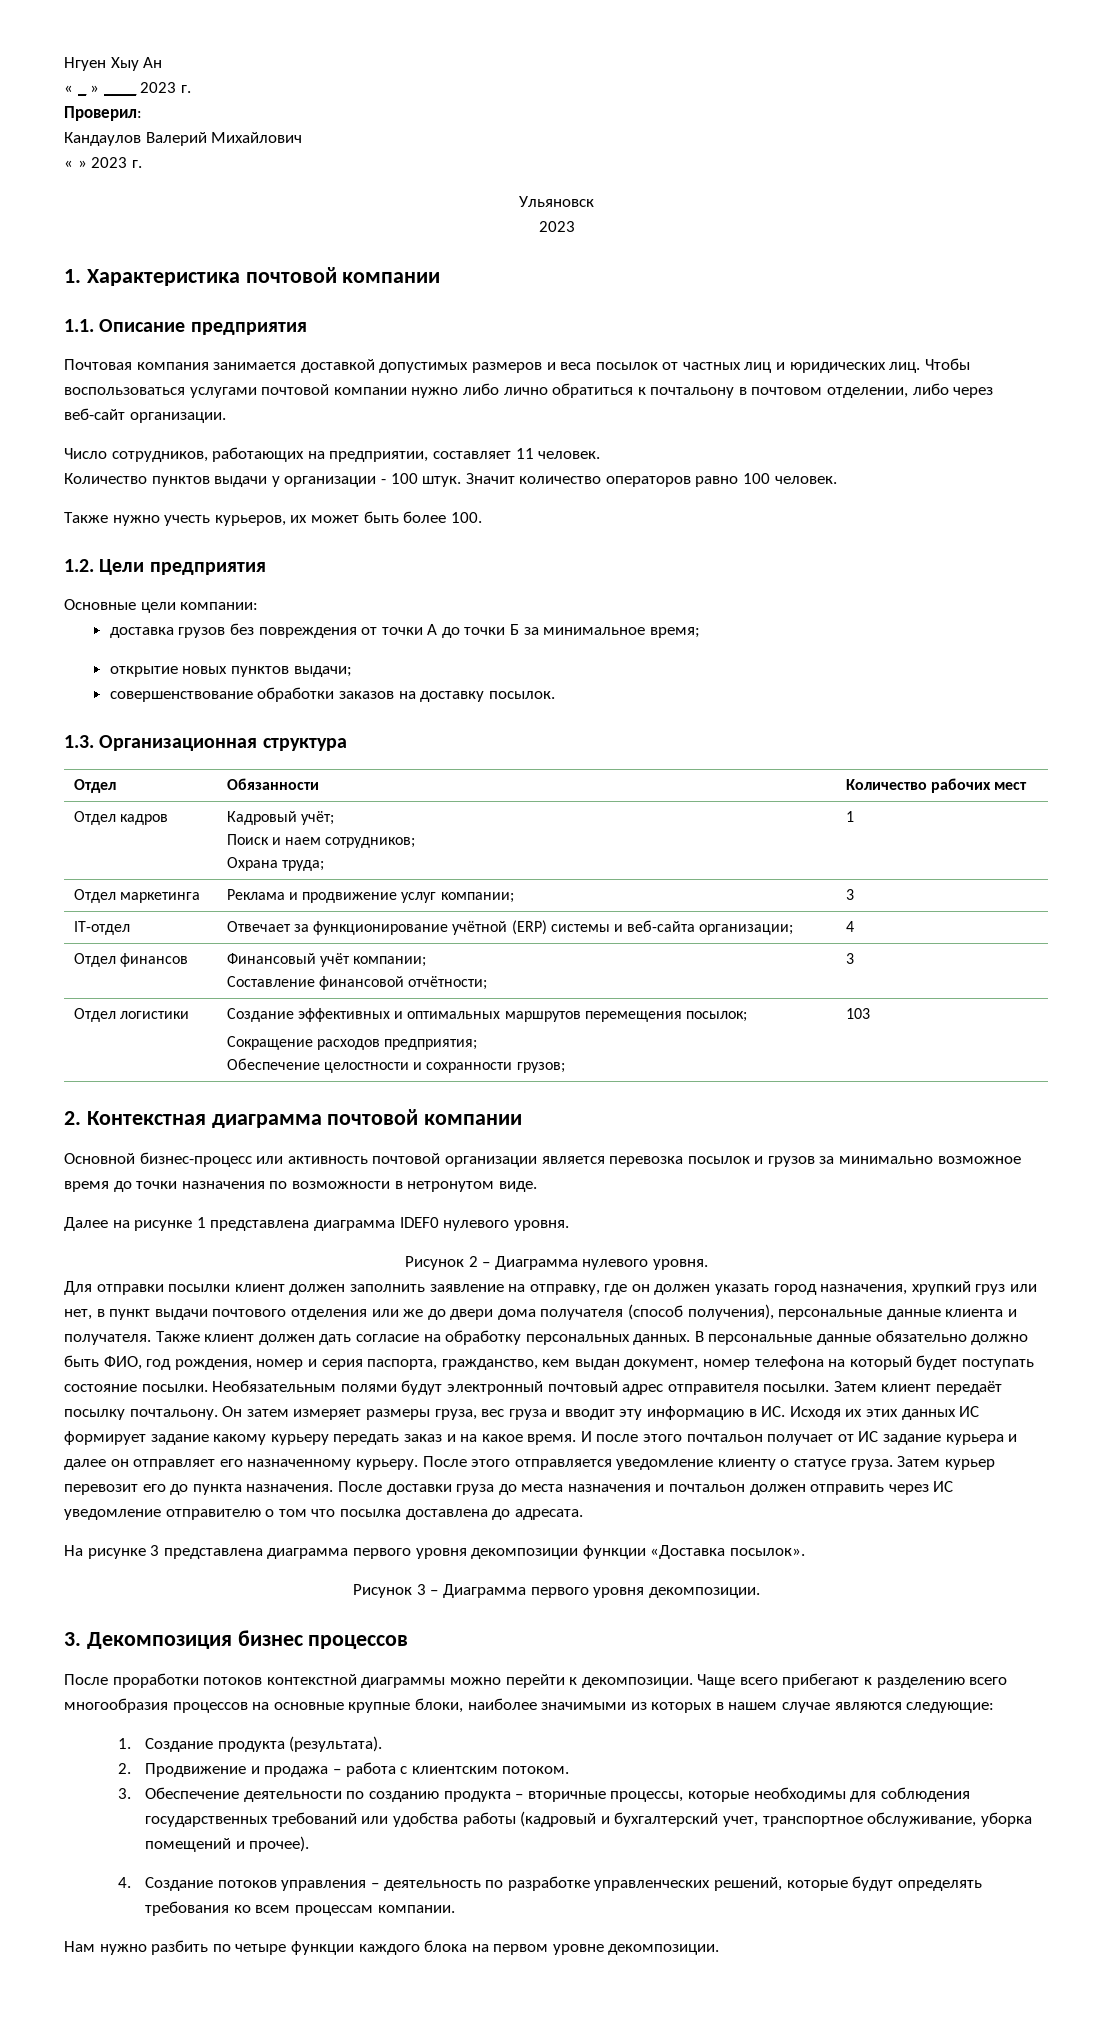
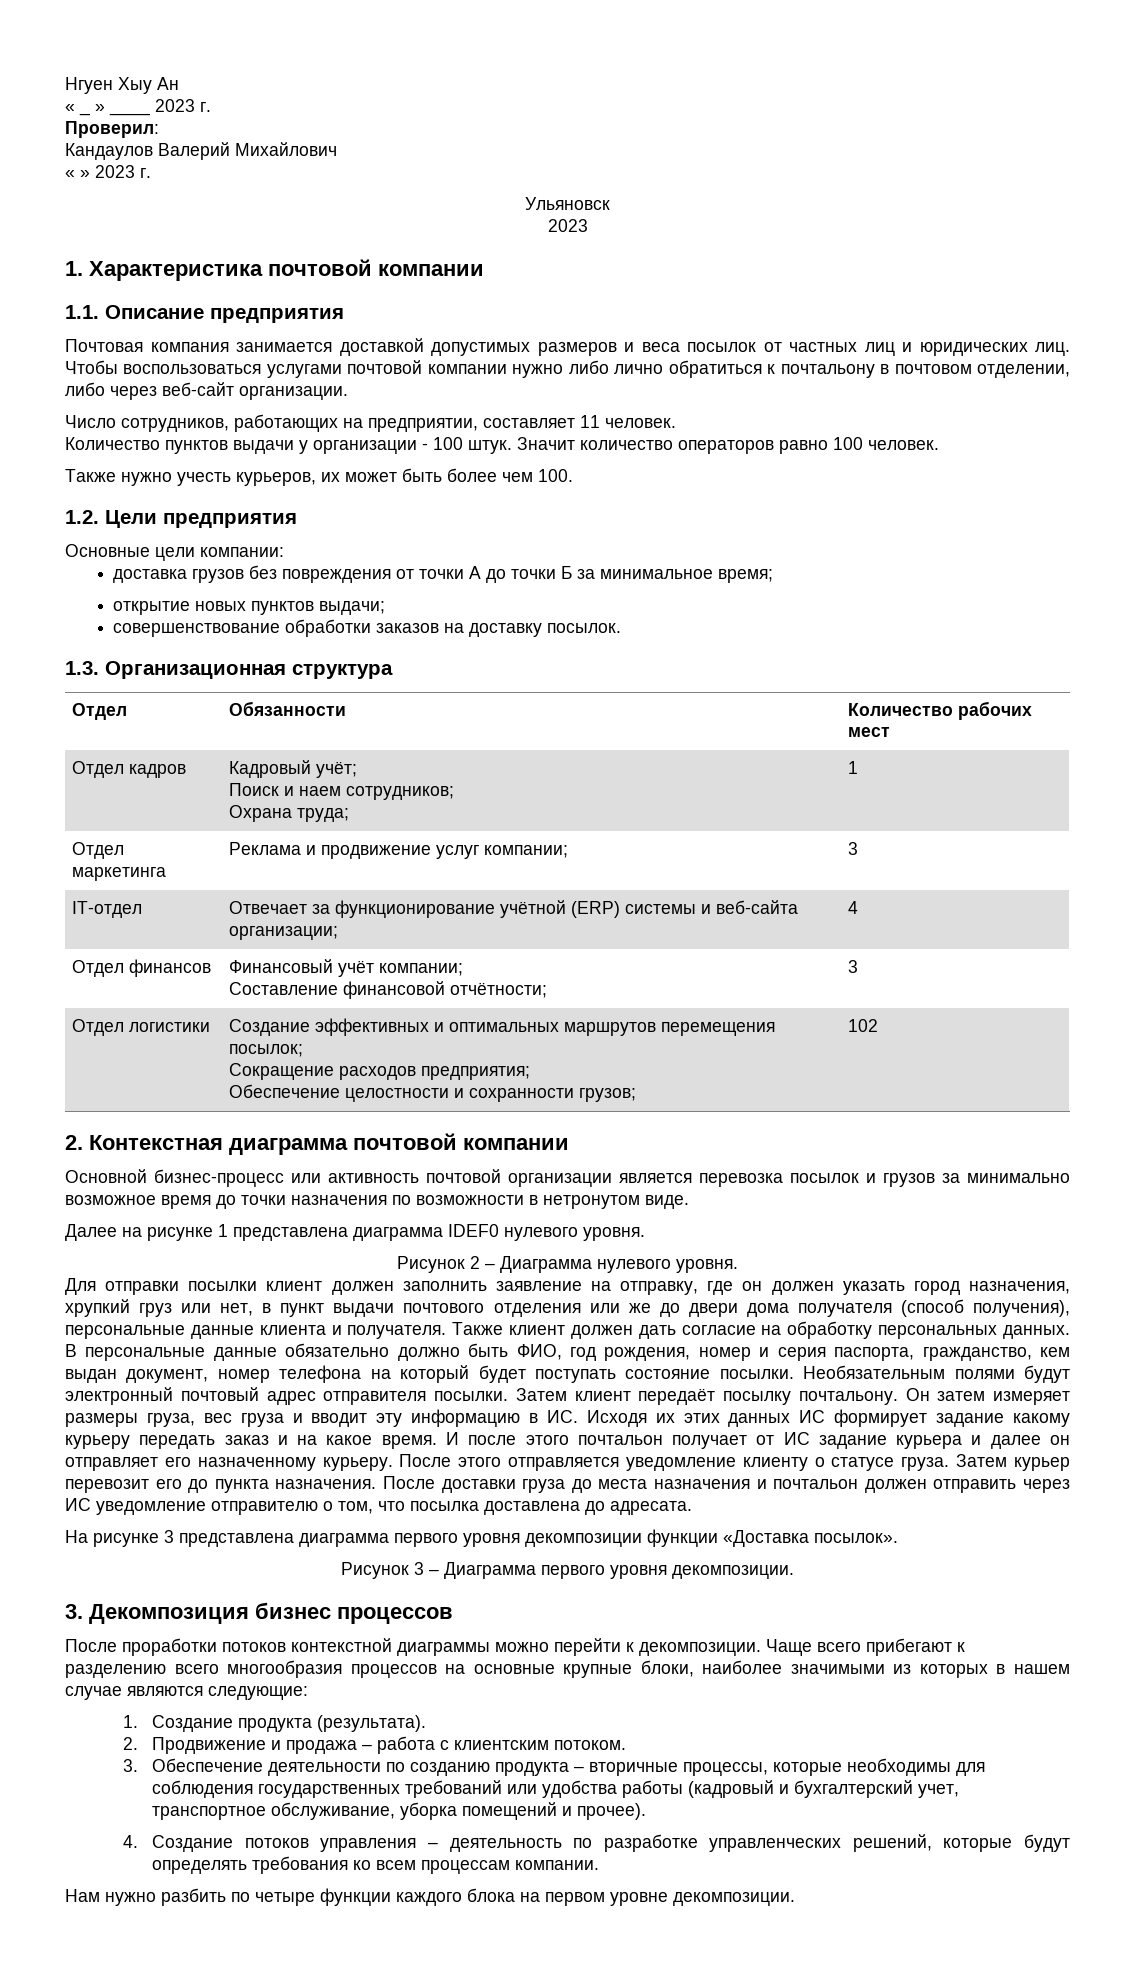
- Также нужно учесть курьеров, их может быть более 100.
+ Также нужно учесть курьеров, их может быть более чем 100.
  Отдел логистики | Создание эффективных и оптимальных маршрутов перемещения посылок;
  Сокращение расходов предприятия;
- Обеспечение целостности и сохранности грузов; | 103
+ Обеспечение целостности и сохранности грузов; | 102
- После доставки груза до места назначения и почтальон должен отправить через ИС уведомление отправителю о том что посылка доставлена до адресата.
+ После доставки груза до места назначения и почтальон должен отправить через ИС уведомление отправителю о том, что посылка доставлена до адресата.

